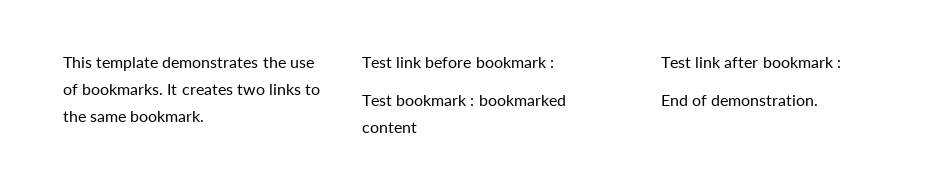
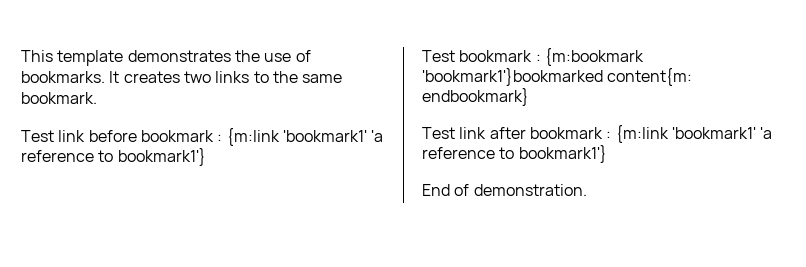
- Test link before bookmark :
+ Test link before bookmark : {m:link 'bookmark1' 'a reference to bookmark1'}
- Test bookmark : bookmarked content
+ Test bookmark : {m:bookmark 'bookmark1'}bookmarked content{m: endbookmark}
- Test link after bookmark :
+ Test link after bookmark : {m:link 'bookmark1' 'a reference to bookmark1'}

